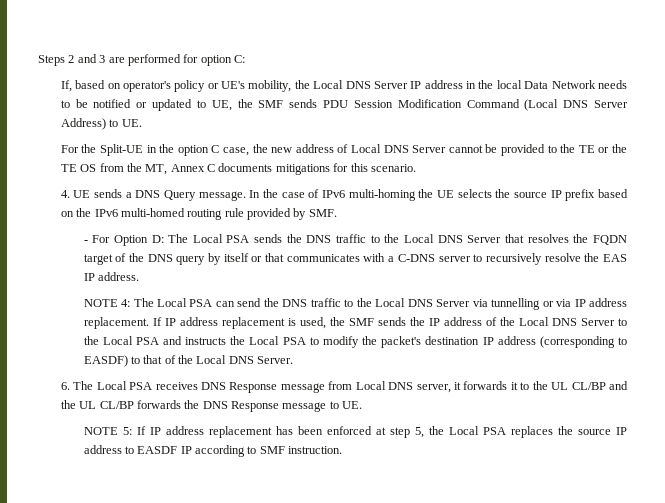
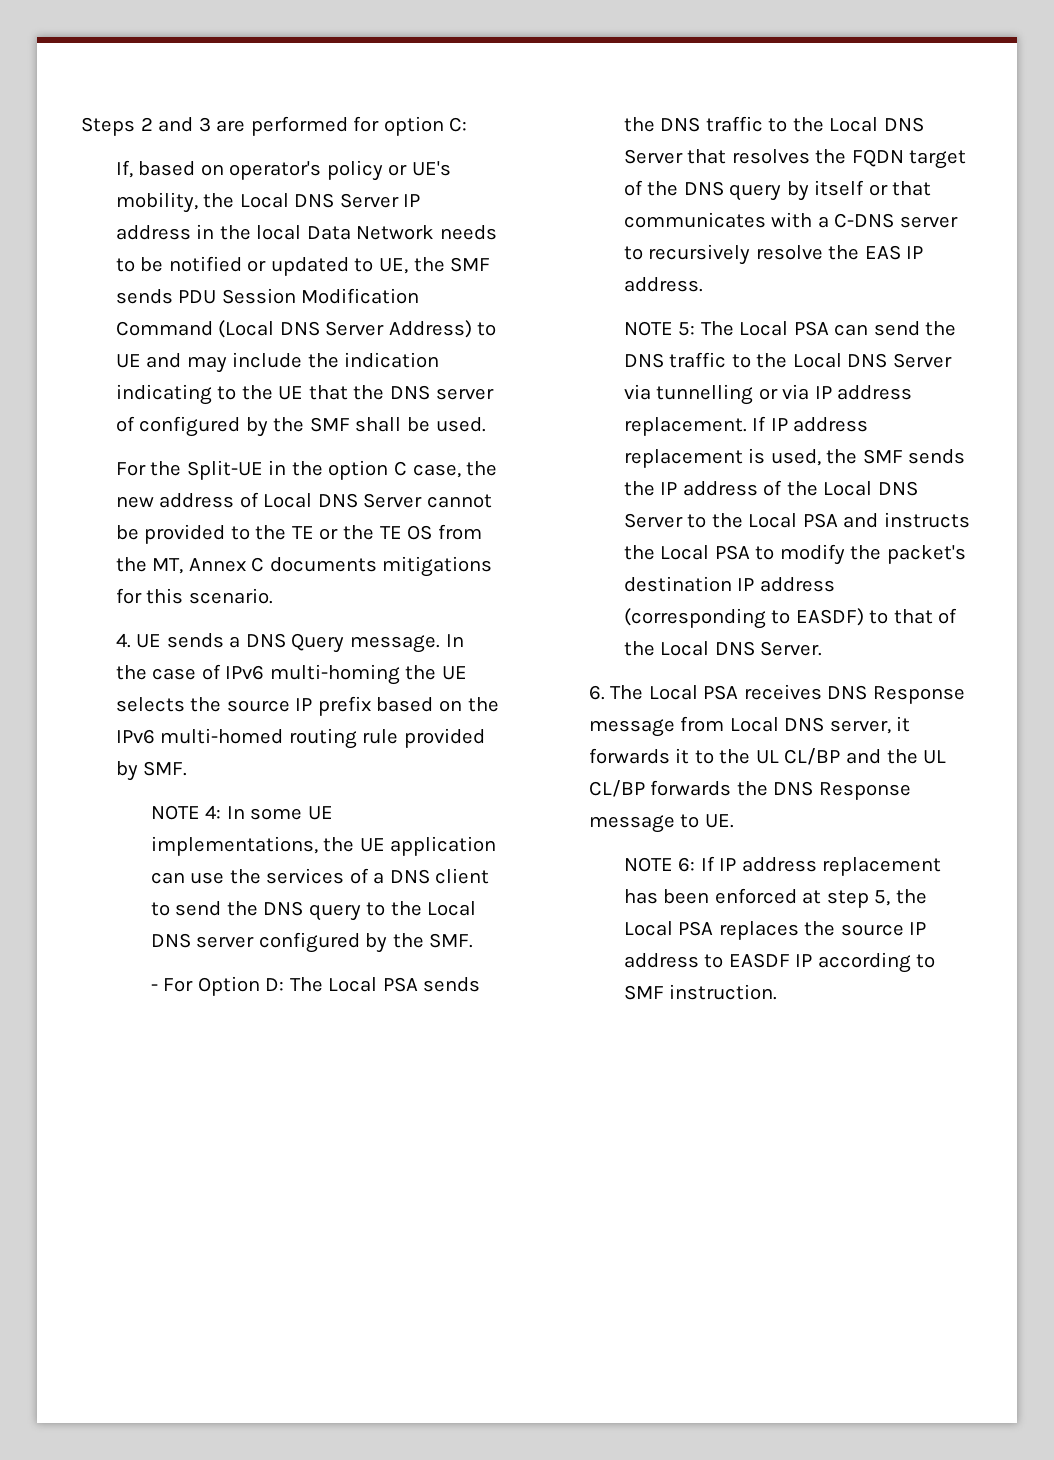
- If, based on operator's policy or UE's mobility, the Local DNS Server IP address in the local Data Network needs to be notified or updated to UE, the SMF sends PDU Session Modification Command (Local DNS Server Address) to UE.
+ If, based on operator's policy or UE's mobility, the Local DNS Server IP address in the local Data Network needs to be notified or updated to UE, the SMF sends PDU Session Modification Command (Local DNS Server Address) to UE and may include the indication indicating to the UE that the DNS server of configured by the SMF shall be used.
+ NOTE 4: In some UE implementations, the UE application can use the services of a DNS client to send the DNS query to the Local DNS server configured by the SMF.
- NOTE 4: The Local PSA can send the DNS traffic to the Local DNS Server via tunnelling or via IP address replacement.
+ NOTE 5: The Local PSA can send the DNS traffic to the Local DNS Server via tunnelling or via IP address replacement.
- NOTE 5: If IP address replacement has been enforced at step 5, the Local PSA replaces the source IP address to EASDF IP according to SMF instruction.
+ NOTE 6: If IP address replacement has been enforced at step 5, the Local PSA replaces the source IP address to EASDF IP according to SMF instruction.

